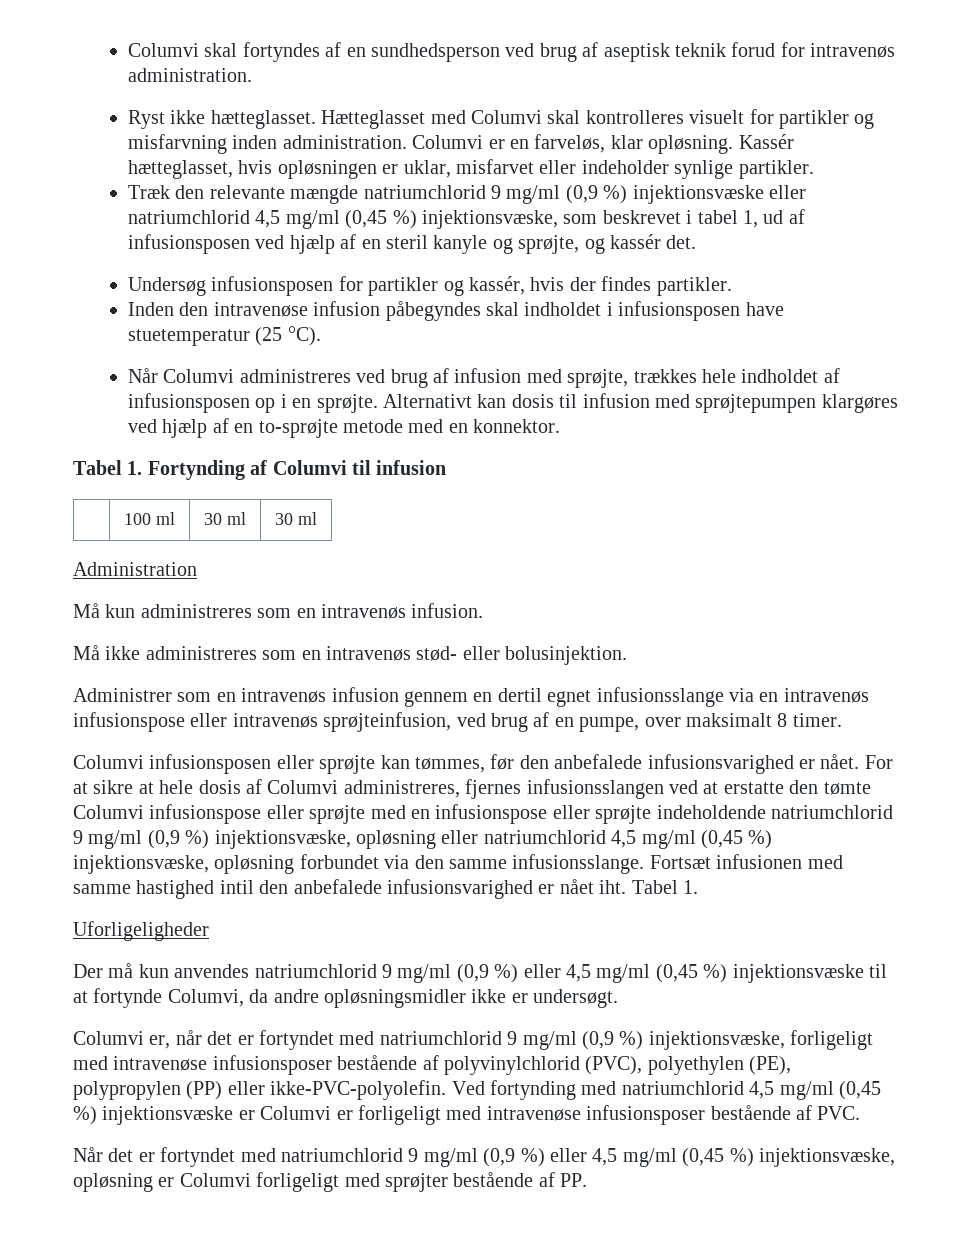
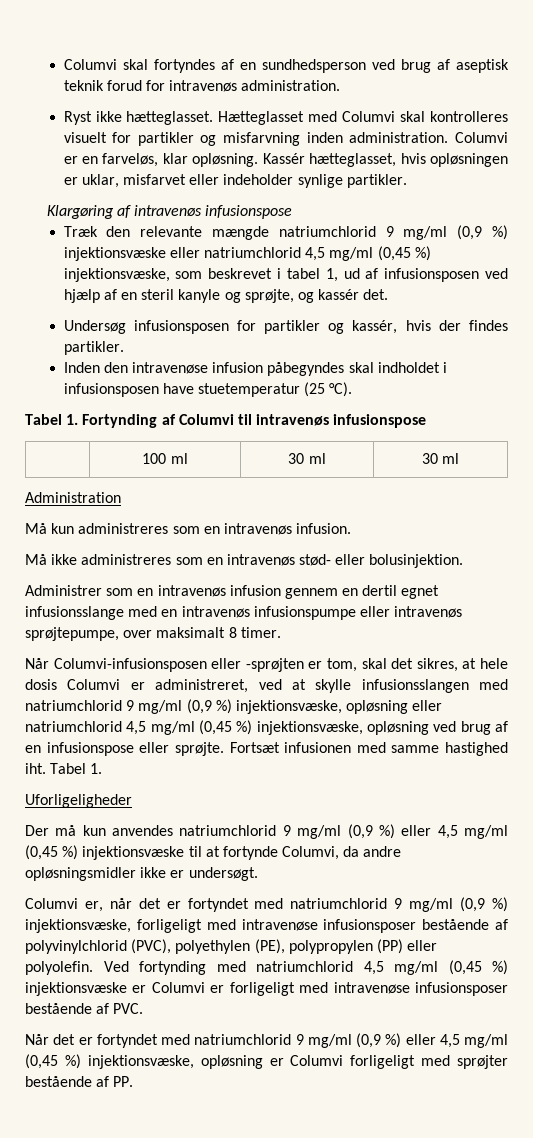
+ Klargøring af intravenøs infusionspose
- Når Columvi administreres ved brug af infusion med sprøjte, trækkes hele indholdet af infusionsposen op i en sprøjte. Alternativt kan dosis til infusion med sprøjtepumpen klargøres ved hjælp af en to-sprøjte metode med en konnektor.
- Tabel 1. Fortynding af Columvi til infusion
+ Tabel 1. Fortynding af Columvi til intravenøs infusionspose
- Administrer som en intravenøs infusion gennem en dertil egnet infusionsslange via en intravenøs infusionspose eller intravenøs sprøjteinfusion, ved brug af en pumpe, over maksimalt 8 timer.
- Columvi infusionsposen eller sprøjte kan tømmes, før den anbefalede infusionsvarighed er nået. For at sikre at hele dosis af Columvi administreres, fjernes infusionsslangen ved at erstatte den tømte Columvi infusionspose eller sprøjte med en infusionspose eller sprøjte indeholdende natriumchlorid 9 mg/ml (0,9 %) injektionsvæske, opløsning eller natriumchlorid 4,5 mg/ml (0,45 %) injektionsvæske, opløsning forbundet via den samme infusionsslange.
+ Administrer som en intravenøs infusion gennem en dertil egnet infusionsslange med en intravenøs infusionspumpe eller intravenøs sprøjtepumpe, over maksimalt 8 timer.
+ Når Columvi-infusionsposen eller -sprøjten er tom, skal det sikres, at hele dosis Columvi er administreret, ved at skylle infusionsslangen med natriumchlorid 9 mg/ml (0,9 %) injektionsvæske, opløsning eller natriumchlorid 4,5 mg/ml (0,45 %) injektionsvæske, opløsning ved brug af en infusionspose eller sprøjte.
- Fortsæt infusionen med samme hastighed intil den anbefalede infusionsvarighed er nået iht.
+ Fortsæt infusionen med samme hastighed iht.
- Columvi er, når det er fortyndet med natriumchlorid 9 mg/ml (0,9 %) injektionsvæske, forligeligt med intravenøse infusionsposer bestående af polyvinylchlorid (PVC), polyethylen (PE), polypropylen (PP) eller ikke-PVC-polyolefin.
+ Columvi er, når det er fortyndet med natriumchlorid 9 mg/ml (0,9 %) injektionsvæske, forligeligt med intravenøse infusionsposer bestående af polyvinylchlorid (PVC), polyethylen (PE), polypropylen (PP) eller polyolefin.

